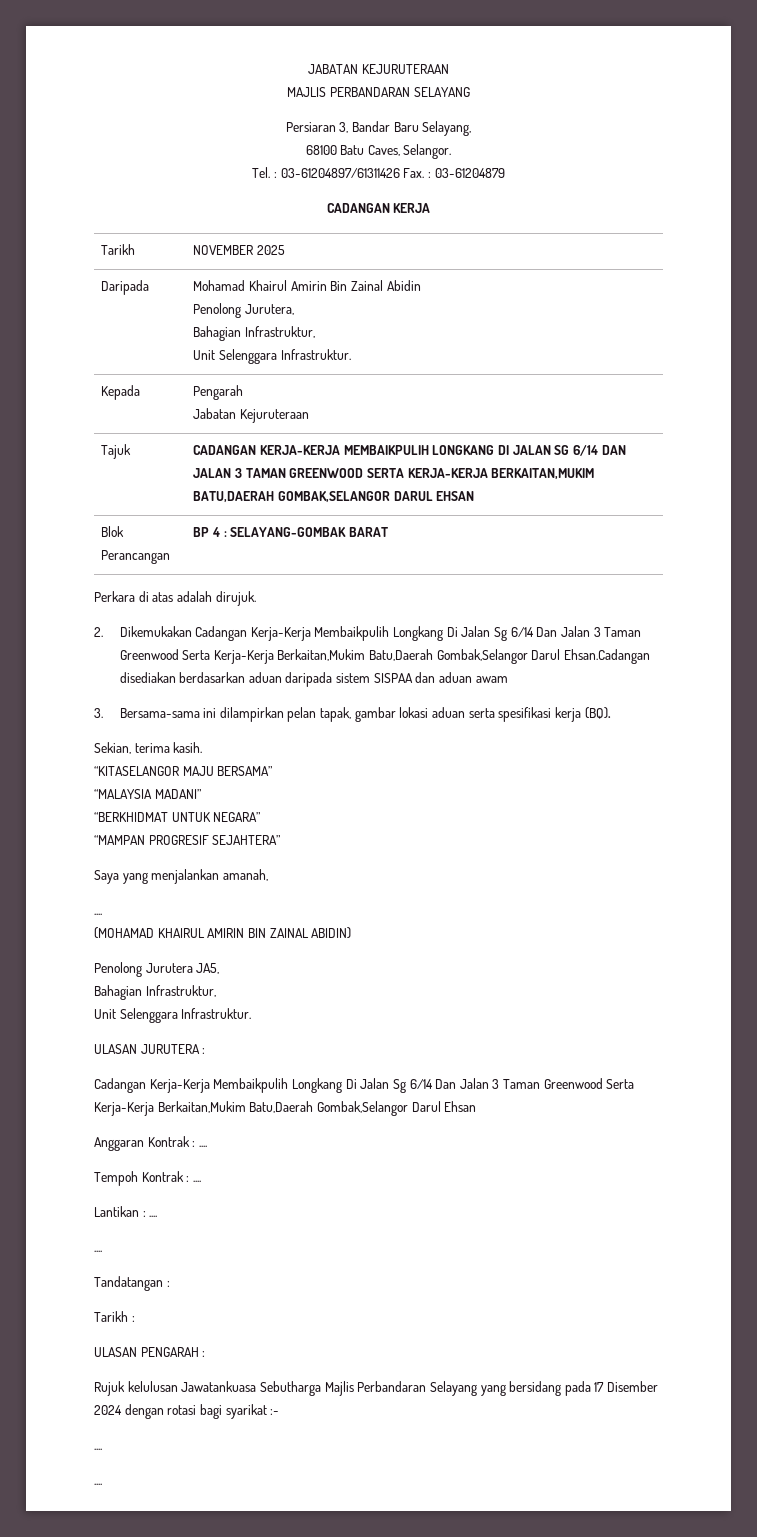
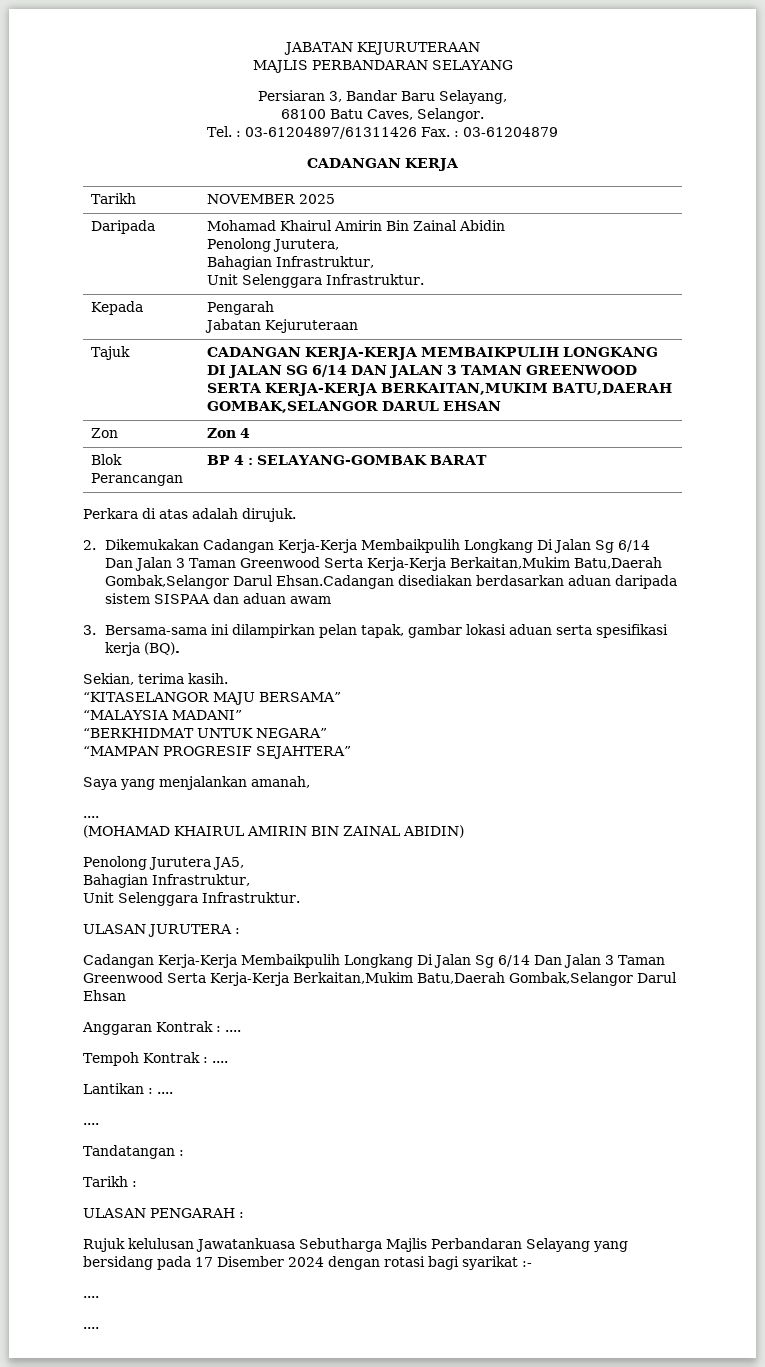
+ Zon | Zon 4

